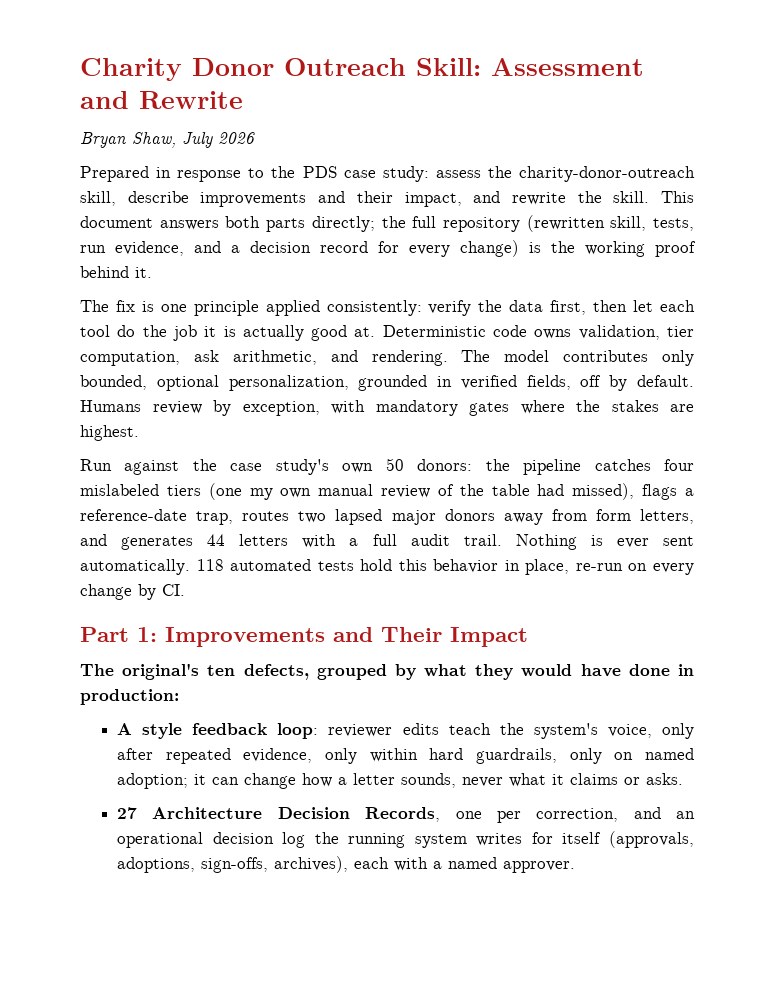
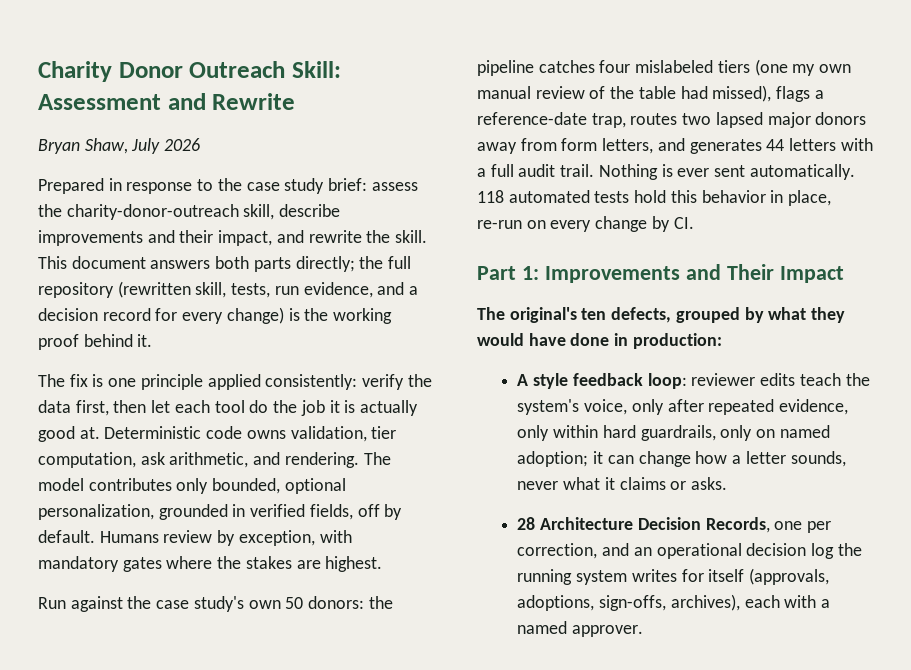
- Prepared in response to the PDS case study: assess the charity-donor-outreach skill, describe improvements and their impact, and rewrite the skill.
+ Prepared in response to the case study brief: assess the charity-donor-outreach skill, describe improvements and their impact, and rewrite the skill.
- 27 Architecture Decision Records, one per correction, and an operational decision log the running system writes for itself (approvals, adoptions, sign-offs, archives), each with a named approver.
+ 28 Architecture Decision Records, one per correction, and an operational decision log the running system writes for itself (approvals, adoptions, sign-offs, archives), each with a named approver.

